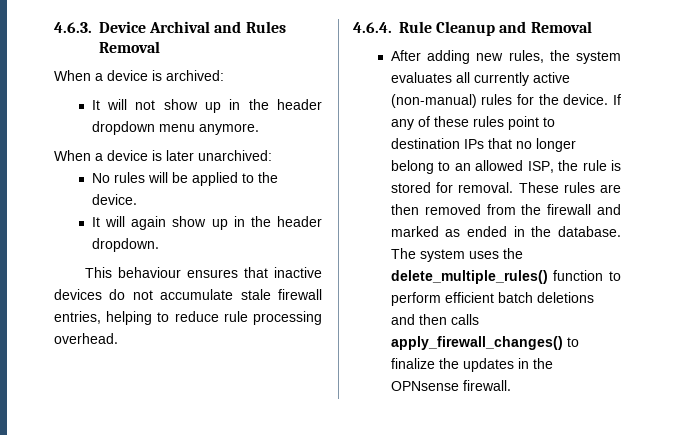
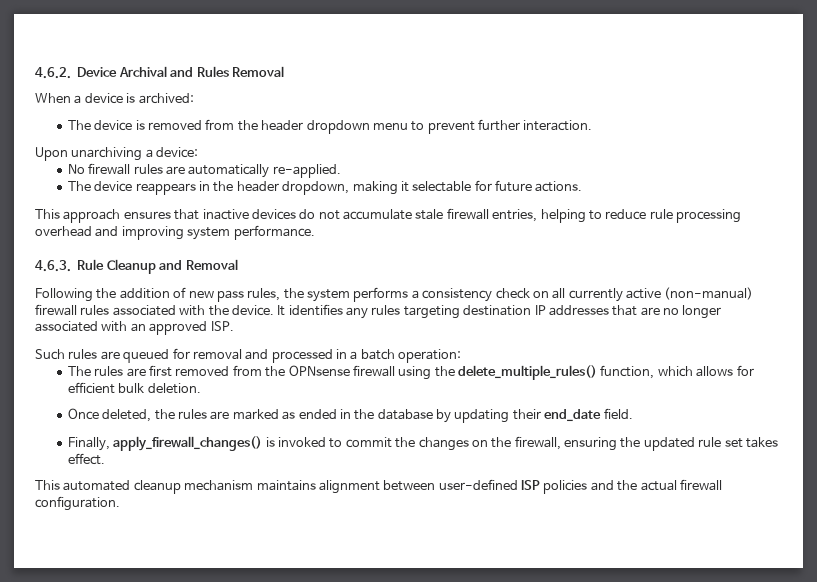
- 4.6.3. Device Archival and Rules Removal
+ 4.6.2. Device Archival and Rules Removal
- It will not show up in the header dropdown menu anymore.
- When a device is later unarchived:
- No rules will be applied to the device.
- It will again show up in the header dropdown.
- This behaviour ensures that inactive devices do not accumulate stale firewall entries, helping to reduce rule processing overhead.
- 4.6.4. Rule Cleanup and Removal
- After adding new rules, the system evaluates all currently active (non-manual) rules for the device. If any of these rules point to destination IPs that no longer belong to an allowed ISP, the rule is stored for removal. These rules are then removed from the firewall and marked as ended in the database. The system uses the delete_multiple_rules() function to perform efficient batch deletions and then calls apply_firewall_changes() to finalize the updates in the OPNsense firewall.
+ The device is removed from the header dropdown menu to prevent further interaction.
+ Upon unarchiving a device:
+ No firewall rules are automatically re-applied.
+ The device reappears in the header dropdown, making it selectable for future actions.
+ This approach ensures that inactive devices do not accumulate stale firewall entries, helping to reduce rule processing overhead and improving system performance.
+ 4.6.3. Rule Cleanup and Removal
+ Following the addition of new pass rules, the system performs a consistency check on all currently active (non-manual) firewall rules associated with the device. It identifies any rules targeting destination IP addresses that are no longer associated with an approved ISP.
+ Such rules are queued for removal and processed in a batch operation:
+ The rules are first removed from the OPNsense firewall using the delete_multiple_rules() function, which allows for efficient bulk deletion.
+ Once deleted, the rules are marked as ended in the database by updating their end_date field.
+ Finally, apply_firewall_changes() is invoked to commit the changes on the firewall, ensuring the updated rule set takes effect.
+ This automated cleanup mechanism maintains alignment between user-defined ISP policies and the actual firewall configuration.

